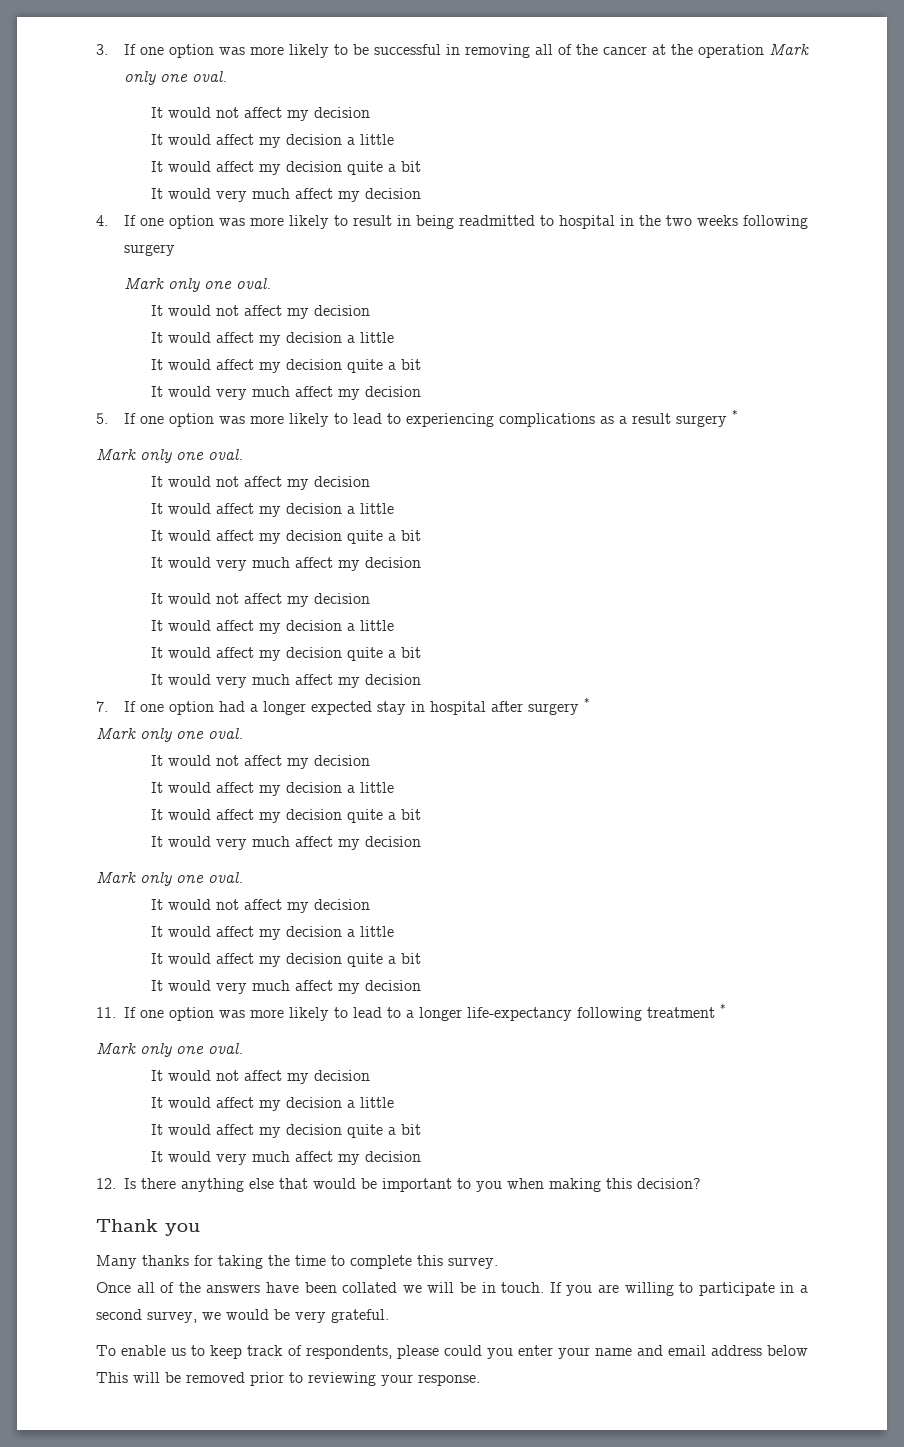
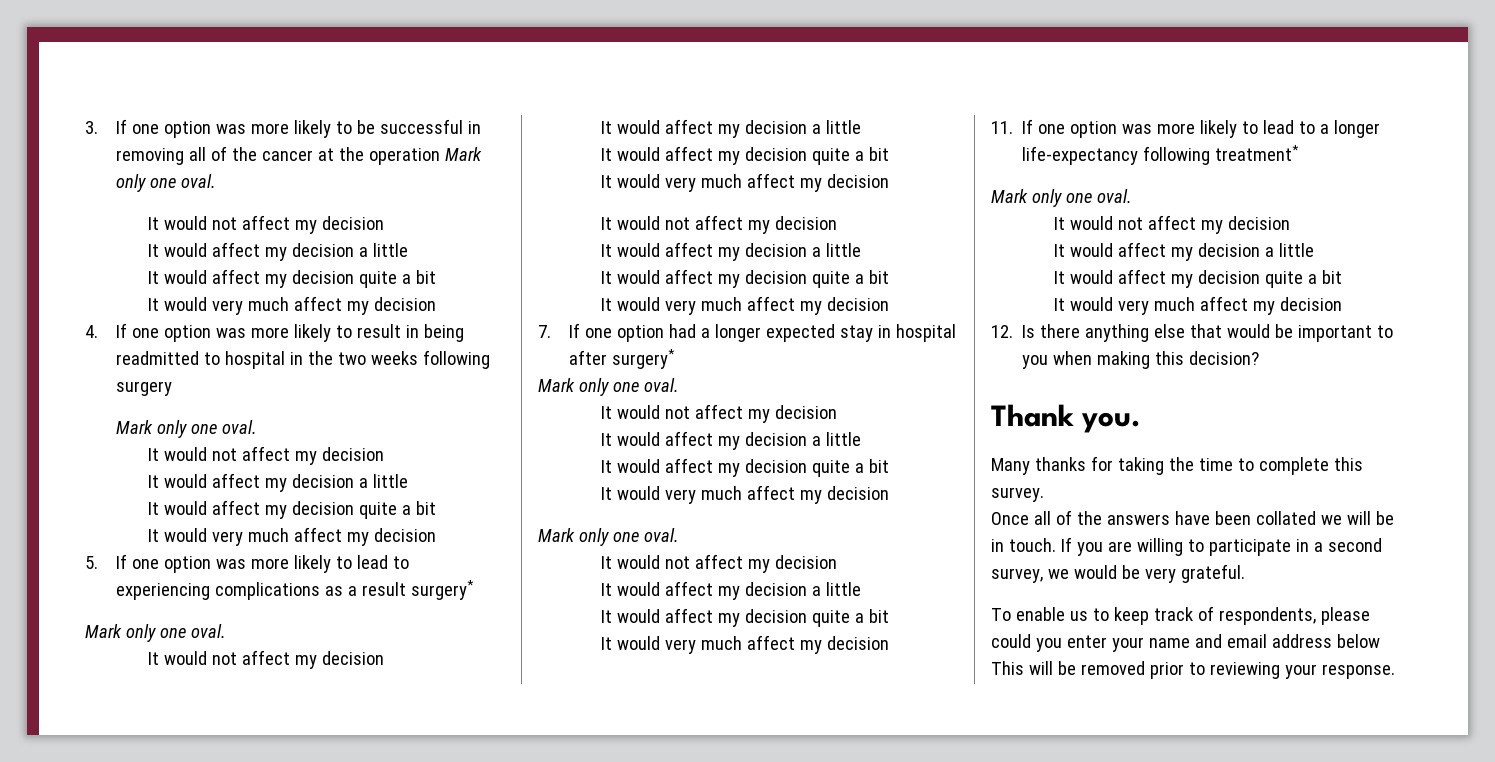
- 5. If one option was more likely to lead to experiencing complications as a result surgery *
+ 5. If one option was more likely to lead to experiencing complications as a result surgery*
- 7. If one option had a longer expected stay in hospital after surgery *
+ 7. If one option had a longer expected stay in hospital after surgery*
- 11. If one option was more likely to lead to a longer life-expectancy following treatment *
+ 11. If one option was more likely to lead to a longer life-expectancy following treatment*
- Thank you
+ Thank you.

